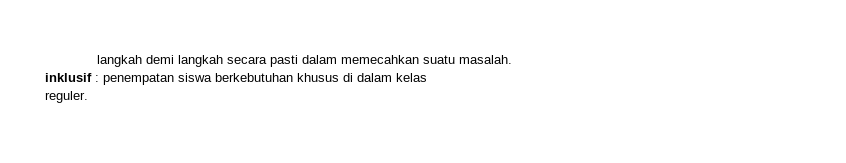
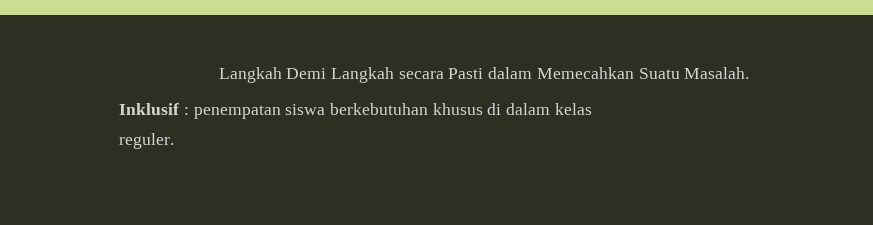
- langkah demi langkah secara pasti dalam memecahkan suatu masalah.
- inklusif : penempatan siswa berkebutuhan khusus di dalam kelas
+ Langkah Demi Langkah secara Pasti dalam Memecahkan Suatu Masalah.
+ Inklusif : penempatan siswa berkebutuhan khusus di dalam kelas

